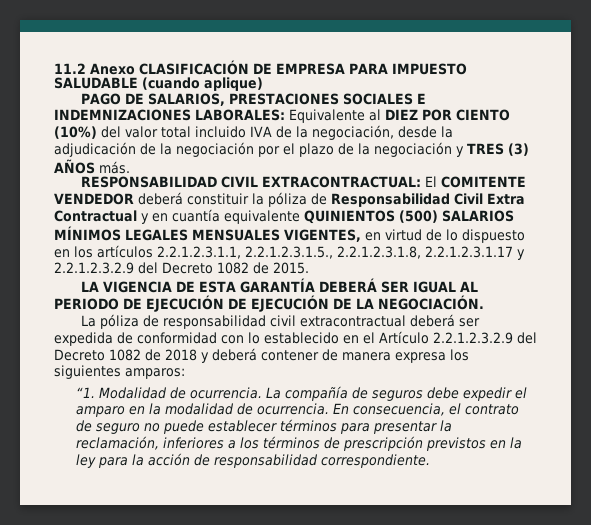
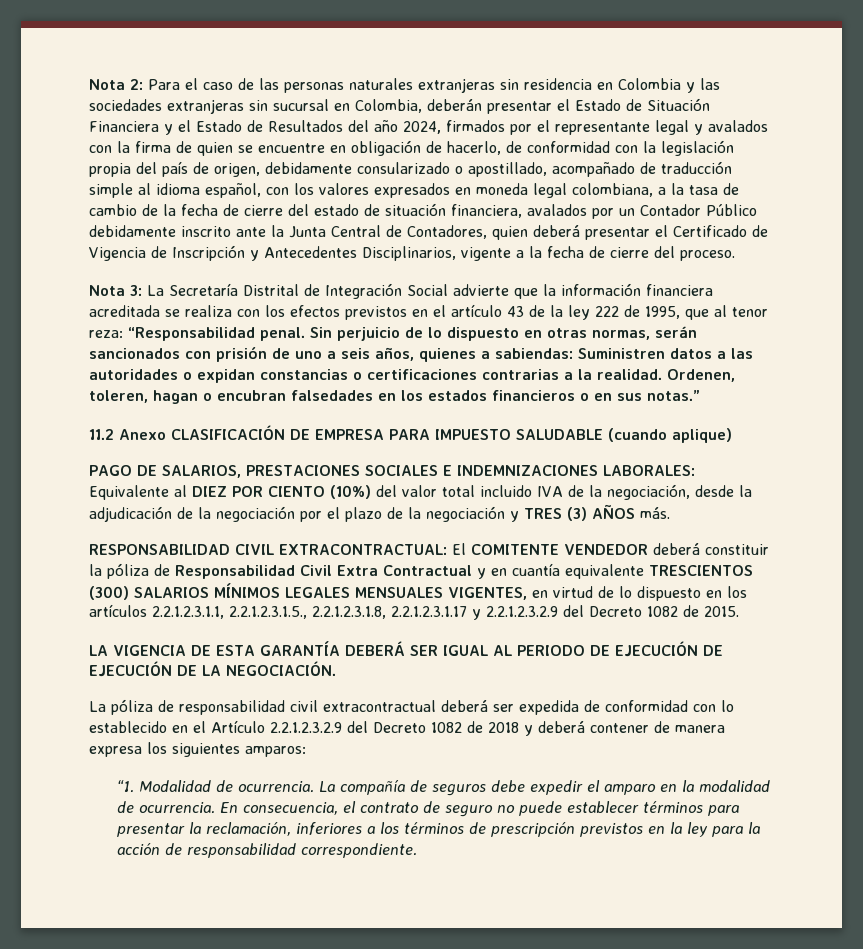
+ Nota 2: Para el caso de las personas naturales extranjeras sin residencia en Colombia y las sociedades extranjeras sin sucursal en Colombia, deberán presentar el Estado de Situación Financiera y el Estado de Resultados del año 2024, firmados por el representante legal y avalados con la firma de quien se encuentre en obligación de hacerlo, de conformidad con la legislación propia del país de origen, debidamente consularizado o apostillado, acompañado de traducción simple al idioma español, con los valores expresados en moneda legal colombiana, a la tasa de cambio de la fecha de cierre del estado de situación financiera, avalados por un Contador Público debidamente inscrito ante la Junta Central de Contadores, quien deberá presentar el Certificado de Vigencia de Inscripción y Antecedentes Disciplinarios, vigente a la fecha de cierre del proceso.
+ Nota 3: La Secretaría Distrital de Integración Social advierte que la información financiera acreditada se realiza con los efectos previstos en el artículo 43 de la ley 222 de 1995, que al tenor reza: “Responsabilidad penal. Sin perjuicio de lo dispuesto en otras normas, serán sancionados con prisión de uno a seis años, quienes a sabiendas: Suministren datos a las autoridades o expidan constancias o certificaciones contrarias a la realidad. Ordenen, toleren, hagan o encubran falsedades en los estados financieros o en sus notas.”
- RESPONSABILIDAD CIVIL EXTRACONTRACTUAL: El COMITENTE VENDEDOR deberá constituir la póliza de Responsabilidad Civil Extra Contractual y en cuantía equivalente QUINIENTOS (500) SALARIOS MÍNIMOS LEGALES MENSUALES VIGENTES, en virtud de lo dispuesto en los artículos 2.2.1.2.3.1.1, 2.2.1.2.3.1.5., 2.2.1.2.3.1.8, 2.2.1.2.3.1.17 y 2.2.1.2.3.2.9 del Decreto 1082 de 2015.
+ RESPONSABILIDAD CIVIL EXTRACONTRACTUAL: El COMITENTE VENDEDOR deberá constituir la póliza de Responsabilidad Civil Extra Contractual y en cuantía equivalente TRESCIENTOS (300) SALARIOS MÍNIMOS LEGALES MENSUALES VIGENTES, en virtud de lo dispuesto en los artículos 2.2.1.2.3.1.1, 2.2.1.2.3.1.5., 2.2.1.2.3.1.8, 2.2.1.2.3.1.17 y 2.2.1.2.3.2.9 del Decreto 1082 de 2015.

